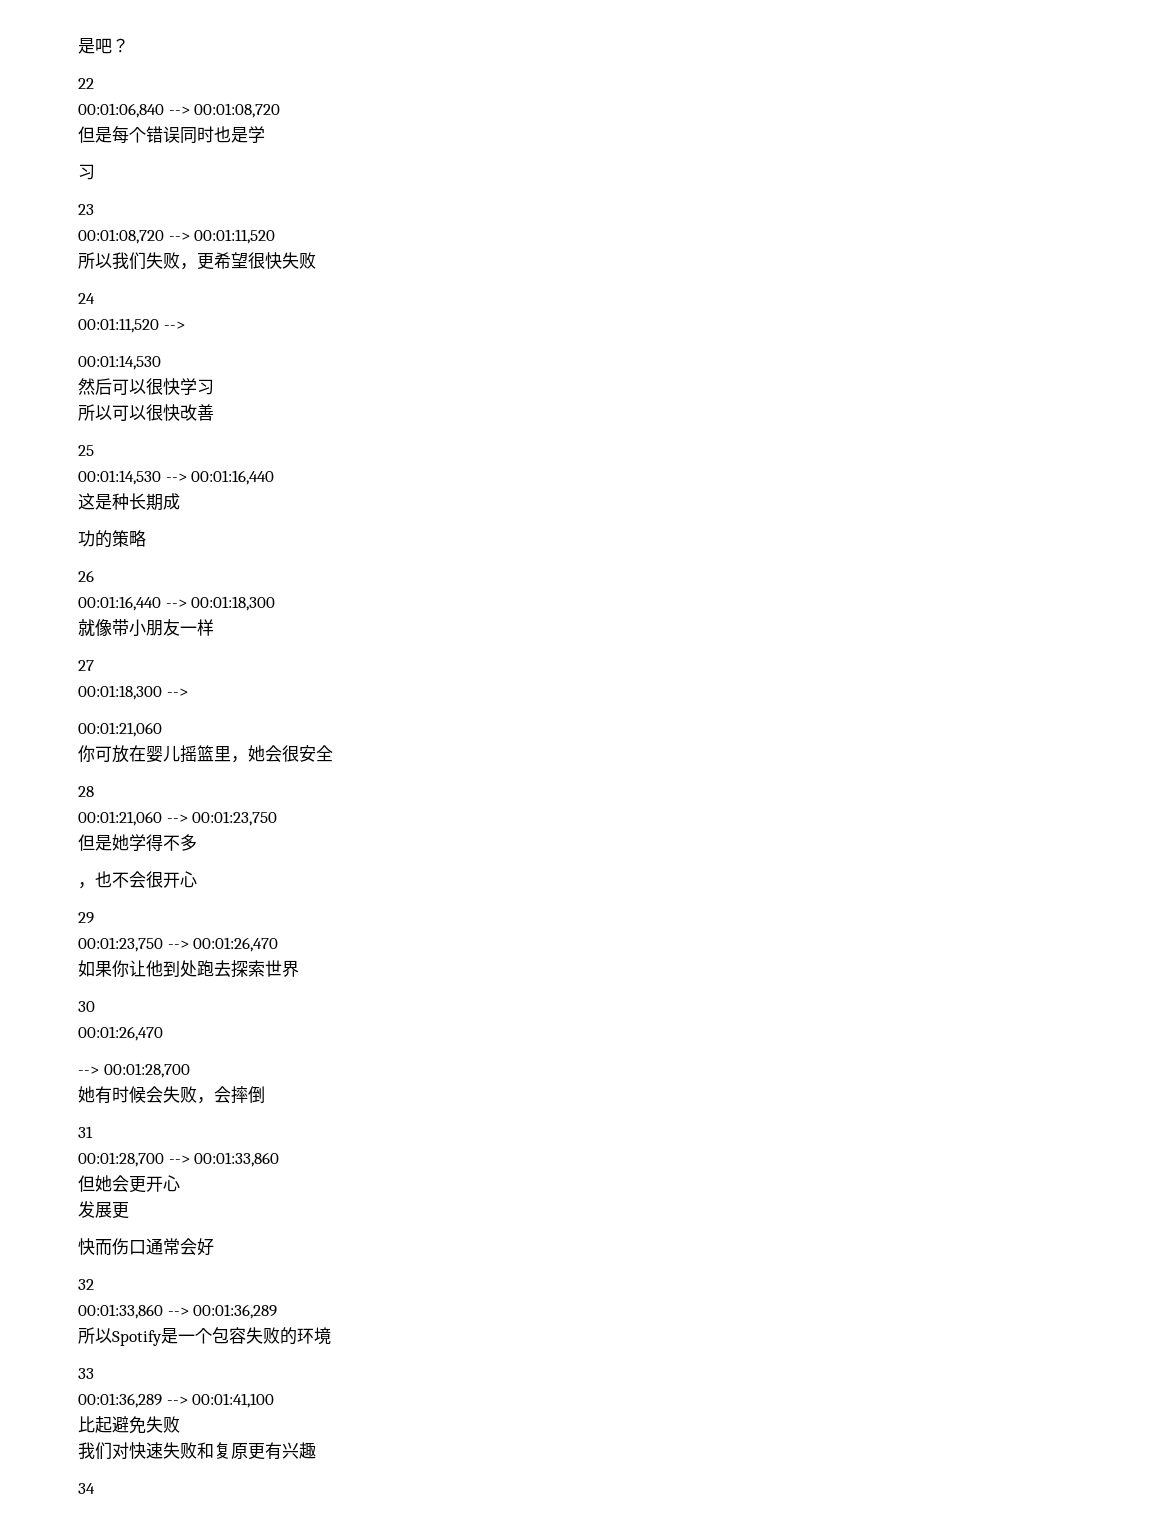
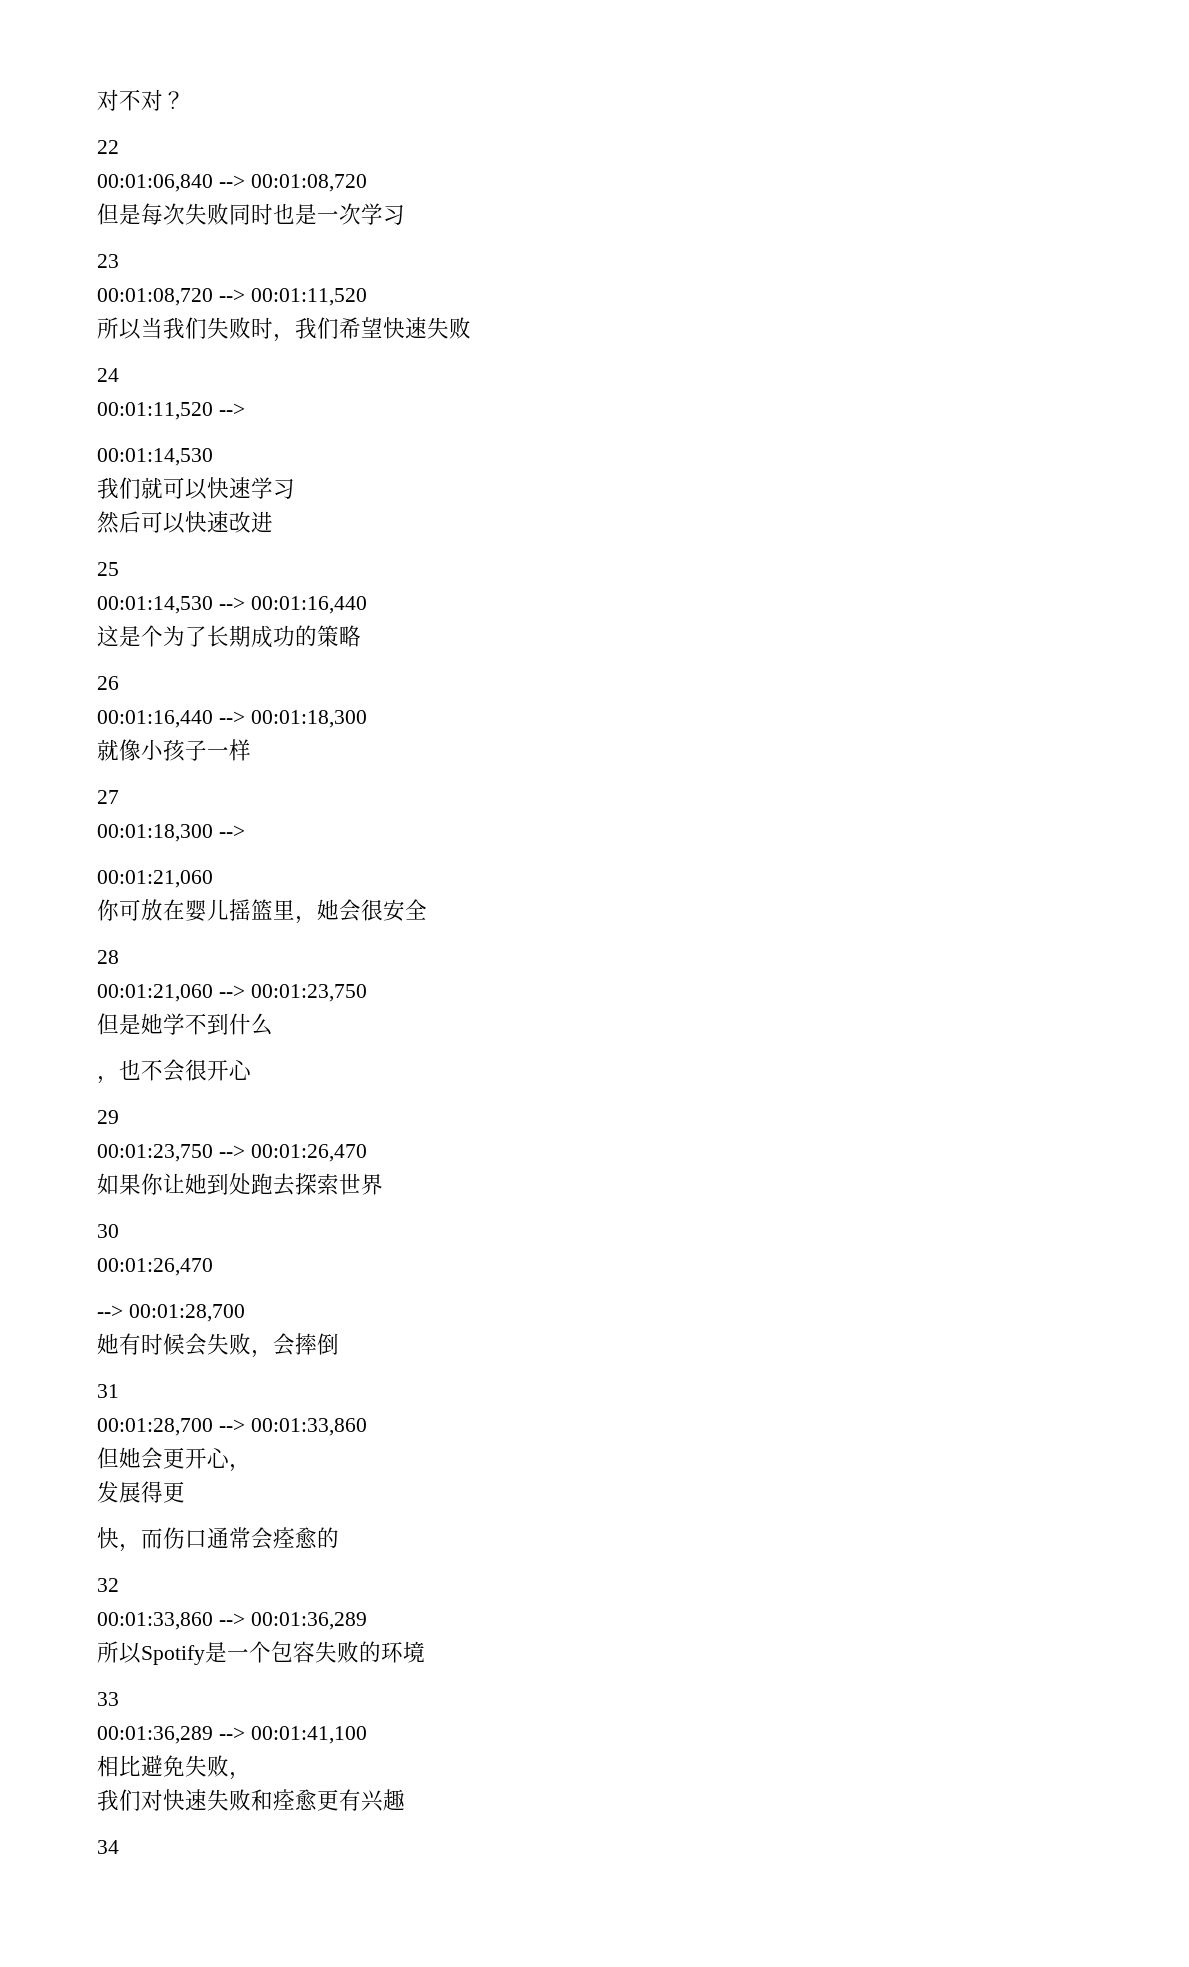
- 是吧？
+ 对不对？
- 但是每个错误同时也是学
- 习
+ 但是每次失败同时也是一次学习
- 所以我们失败，更希望很快失败
+ 所以当我们失败时，我们希望快速失败
- 然后可以很快学习
- 所以可以很快改善
+ 我们就可以快速学习
+ 然后可以快速改进
- 这是种长期成
- 功的策略
+ 这是个为了长期成功的策略
- 就像带小朋友一样
+ 就像小孩子一样
- 但是她学得不多
+ 但是她学不到什么
- 如果你让他到处跑去探索世界
+ 如果你让她到处跑去探索世界
- 但她会更开心
+ 但她会更开心，
- 发展更
+ 发展得更
- 快而伤口通常会好
+ 快，而伤口通常会痊愈的
- 比起避免失败
+ 相比避免失败，
- 我们对快速失败和复原更有兴趣
+ 我们对快速失败和痊愈更有兴趣

